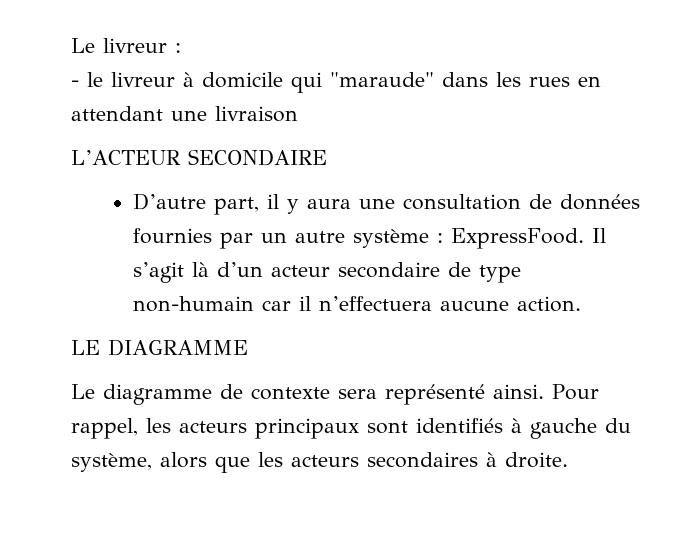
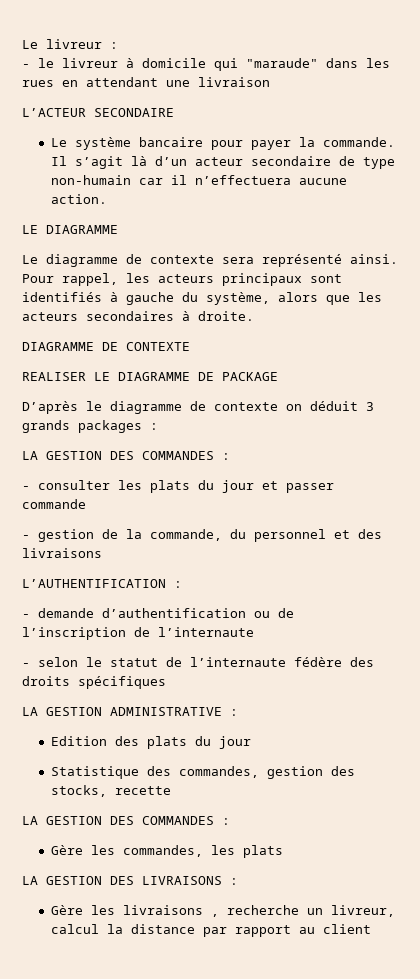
- D’autre part, il y aura une consultation de données fournies par un autre système : ExpressFood.
+ Le système bancaire pour payer la commande.
+ DIAGRAMME DE CONTEXTE
+ REALISER LE DIAGRAMME DE PACKAGE
+ D’après le diagramme de contexte on déduit 3 grands packages :
+ LA GESTION DES COMMANDES :
+ - consulter les plats du jour et passer commande
+ - gestion de la commande, du personnel et des livraisons
+ L’AUTHENTIFICATION :
+ - demande d’authentification ou de l’inscription de l’internaute
+ - selon le statut de l’internaute fédère des droits spécifiques
+ LA GESTION ADMINISTRATIVE :
+ Edition des plats du jour
+ Statistique des commandes, gestion des stocks, recette
+ LA GESTION DES COMMANDES :
+ Gère les commandes, les plats
+ LA GESTION DES LIVRAISONS :
+ Gère les livraisons , recherche un livreur, calcul la distance par rapport au client

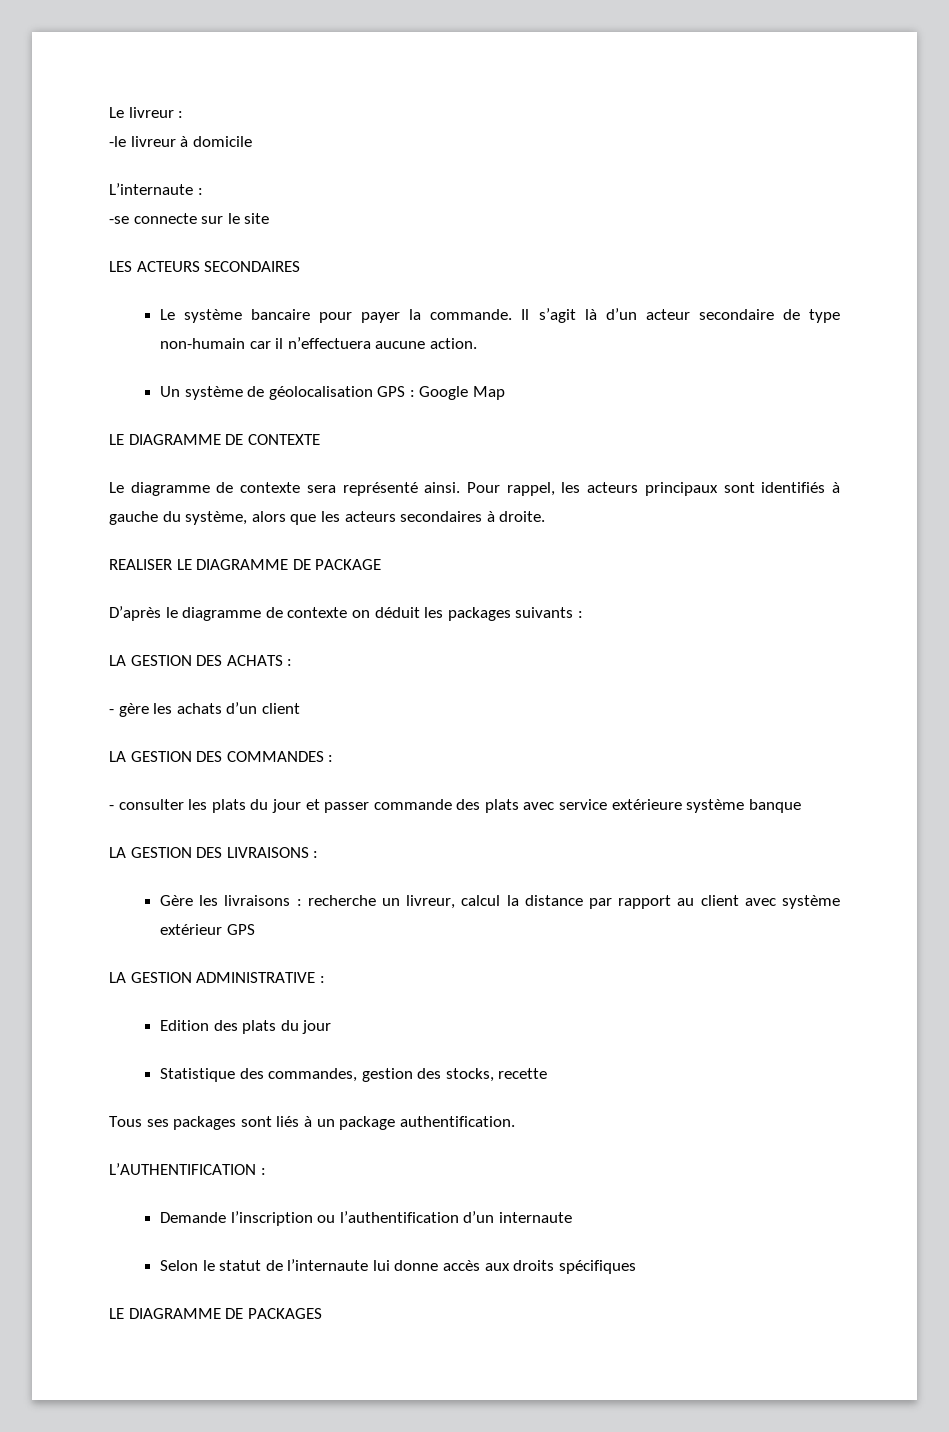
- - le livreur à domicile qui "maraude" dans les rues en attendant une livraison
- L’ACTEUR SECONDAIRE
+ -le livreur à domicile
+ L’internaute :
+ -se connecte sur le site
+ LES ACTEURS SECONDAIRES
  Il s’agit là d’un acteur secondaire de type non-humain car il n’effectuera aucune action.
- LE DIAGRAMME
+ Un système de géolocalisation GPS : Google Map
+ LE DIAGRAMME DE CONTEXTE
- DIAGRAMME DE CONTEXTE
- D’après le diagramme de contexte on déduit 3 grands packages :
+ D’après le diagramme de contexte on déduit les packages suivants :
+ LA GESTION DES ACHATS :
+ - gère les achats d’un client
- - consulter les plats du jour et passer commande
- - gestion de la commande, du personnel et des livraisons
- L’AUTHENTIFICATION :
- - demande d’authentification ou de l’inscription de l’internaute
- - selon le statut de l’internaute fédère des droits spécifiques
+ - consulter les plats du jour et passer commande des plats avec service extérieure système banque
+ LA GESTION DES LIVRAISONS :
+ Gère les livraisons : recherche un livreur, calcul la distance par rapport au client avec système extérieur GPS
  Statistique des commandes, gestion des stocks, recette
- LA GESTION DES COMMANDES :
- Gère les commandes, les plats
- LA GESTION DES LIVRAISONS :
- Gère les livraisons , recherche un livreur, calcul la distance par rapport au client
+ Tous ses packages sont liés à un package authentification.
+ L’AUTHENTIFICATION :
+ Demande l’inscription ou l’authentification d’un internaute
+ Selon le statut de l’internaute lui donne accès aux droits spécifiques
+ LE DIAGRAMME DE PACKAGES

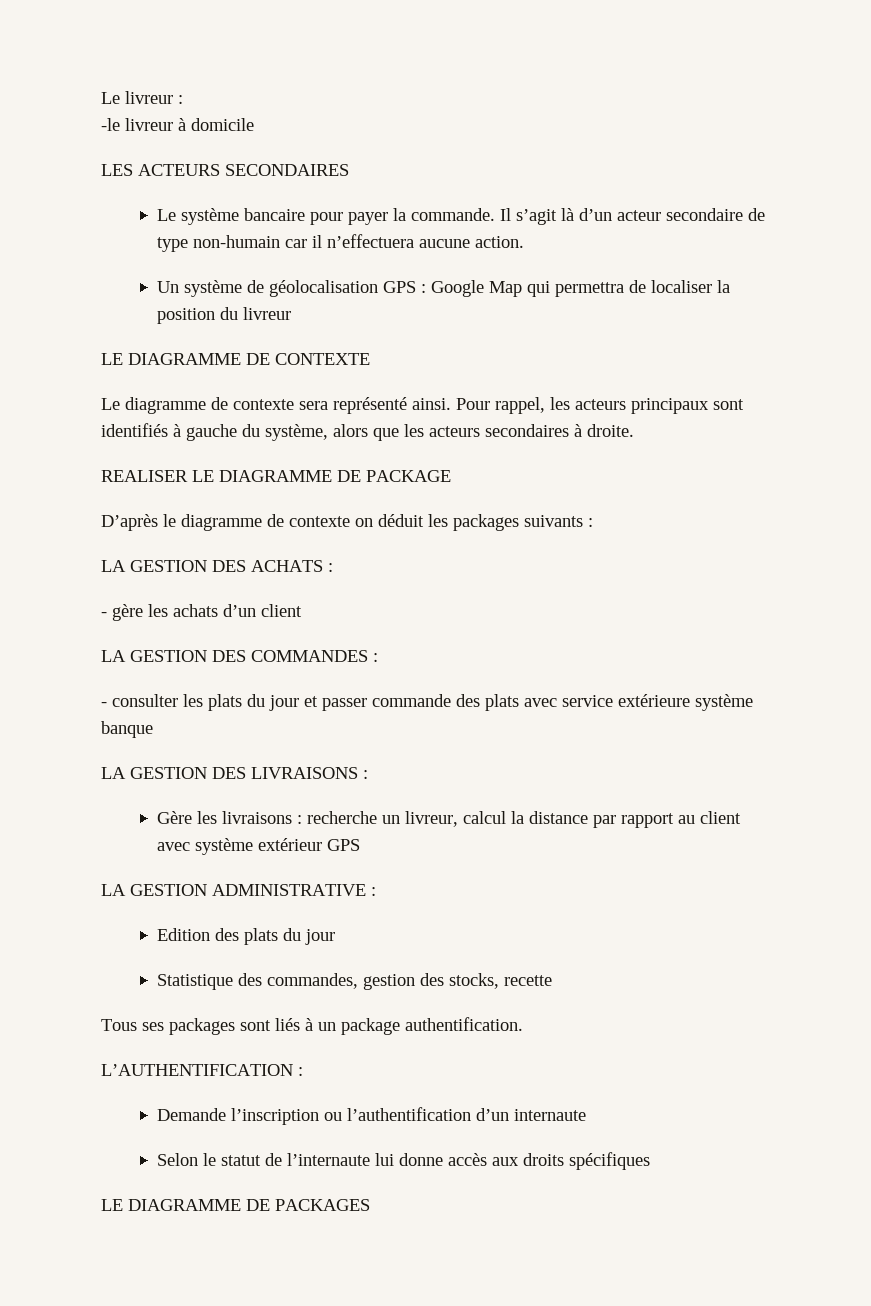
- L’internaute :
- -se connecte sur le site
- Un système de géolocalisation GPS : Google Map
+ Un système de géolocalisation GPS : Google Map qui permettra de localiser la position du livreur

